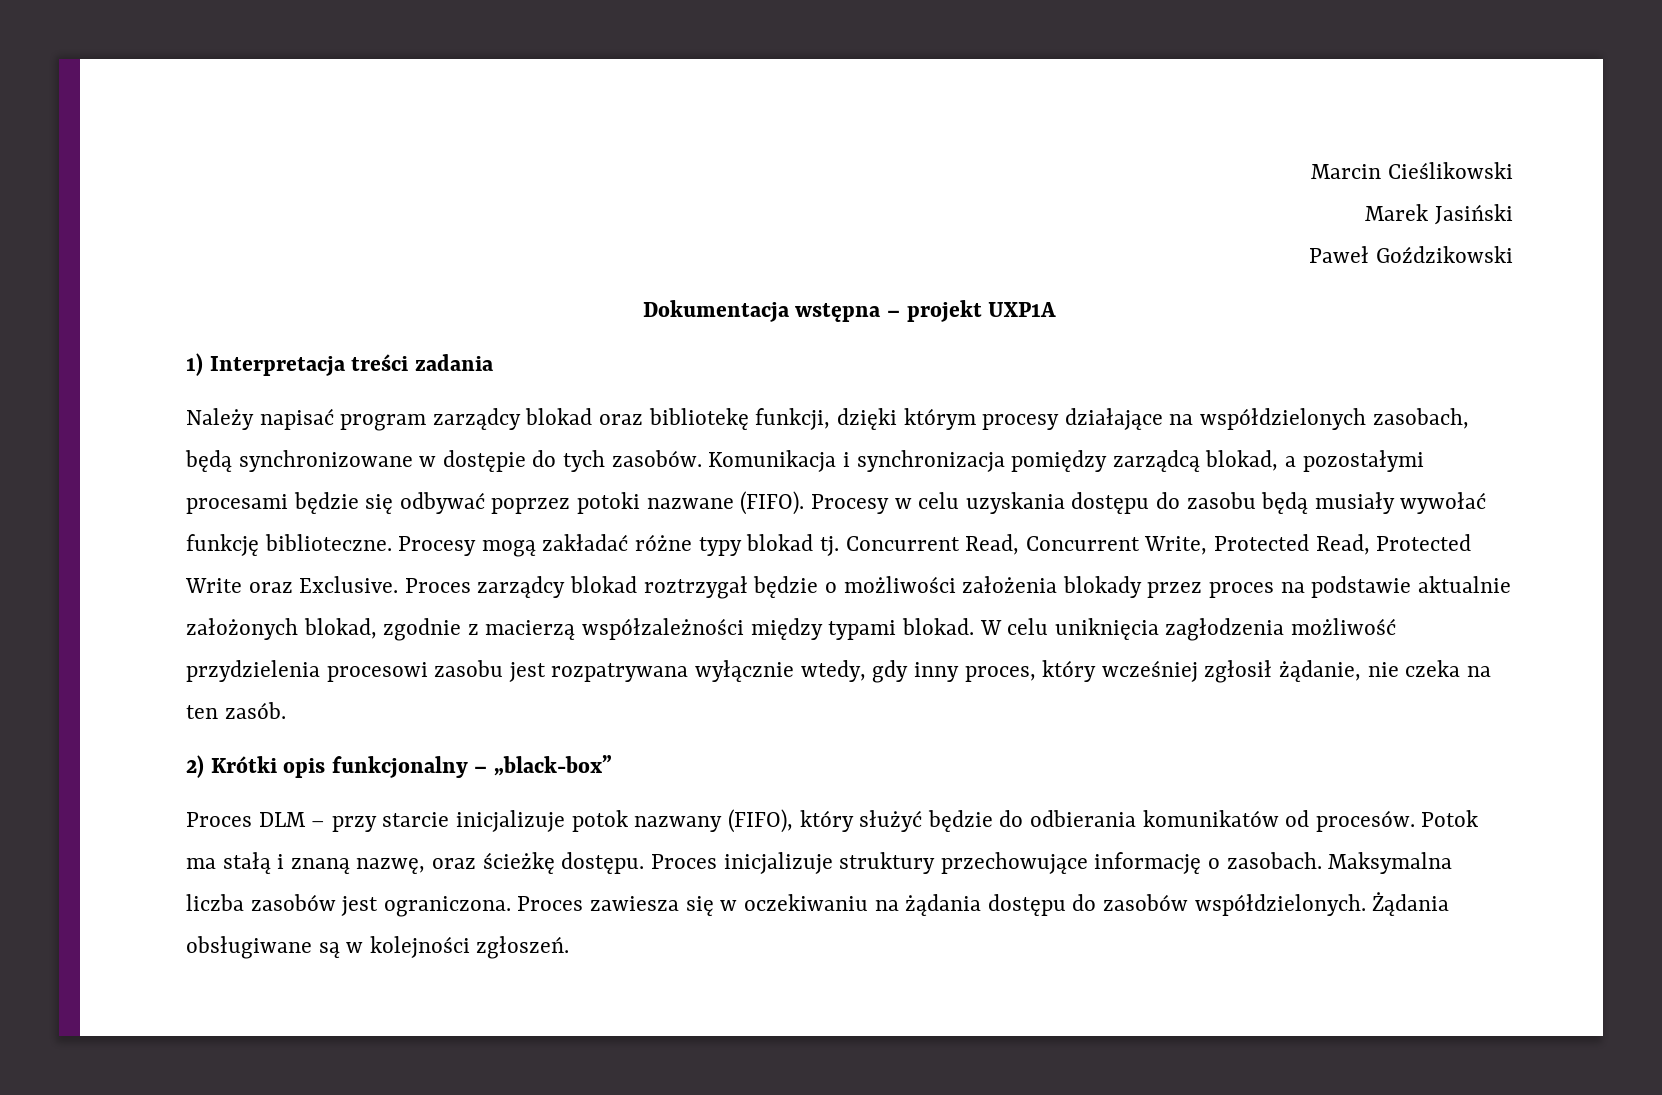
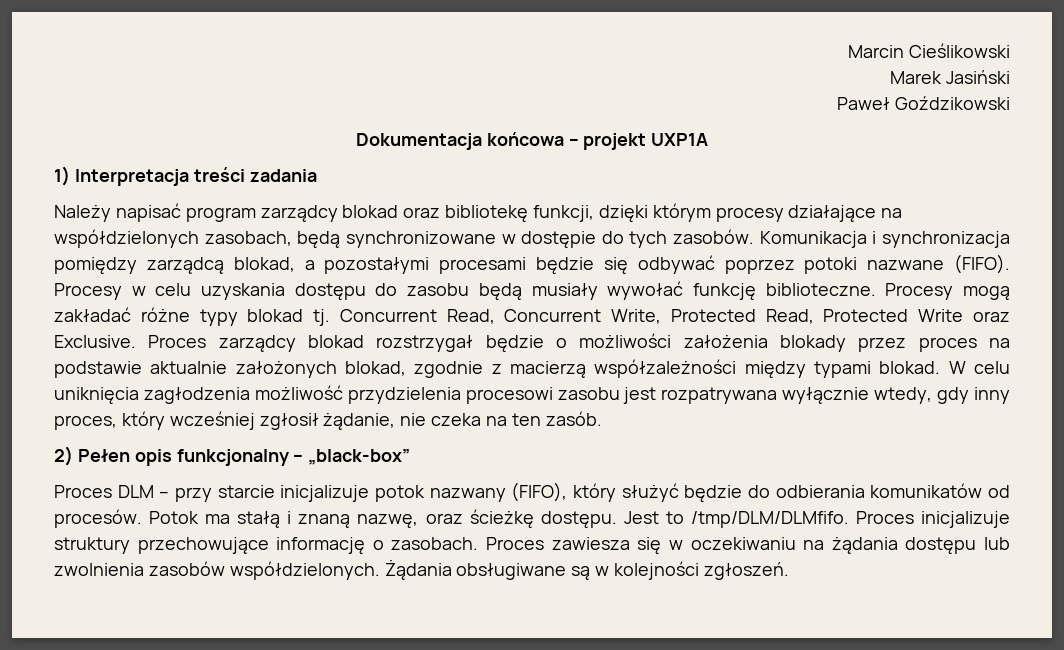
- Dokumentacja wstępna – projekt UXP1A
+ Dokumentacja końcowa – projekt UXP1A
- Proces zarządcy blokad roztrzygał będzie o możliwości założenia blokady przez proces na podstawie aktualnie założonych blokad, zgodnie z macierzą współzależności między typami blokad.
+ Proces zarządcy blokad rozstrzygał będzie o możliwości założenia blokady przez proces na podstawie aktualnie założonych blokad, zgodnie z macierzą współzależności między typami blokad.
- 2) Krótki opis funkcjonalny – „black-box”
+ 2) Pełen opis funkcjonalny – „black-box”
+ Jest to /tmp/DLM/DLMfifo.
- Maksymalna liczba zasobów jest ograniczona.
- Proces zawiesza się w oczekiwaniu na żądania dostępu do zasobów współdzielonych.
+ Proces zawiesza się w oczekiwaniu na żądania dostępu lub zwolnienia zasobów współdzielonych.

